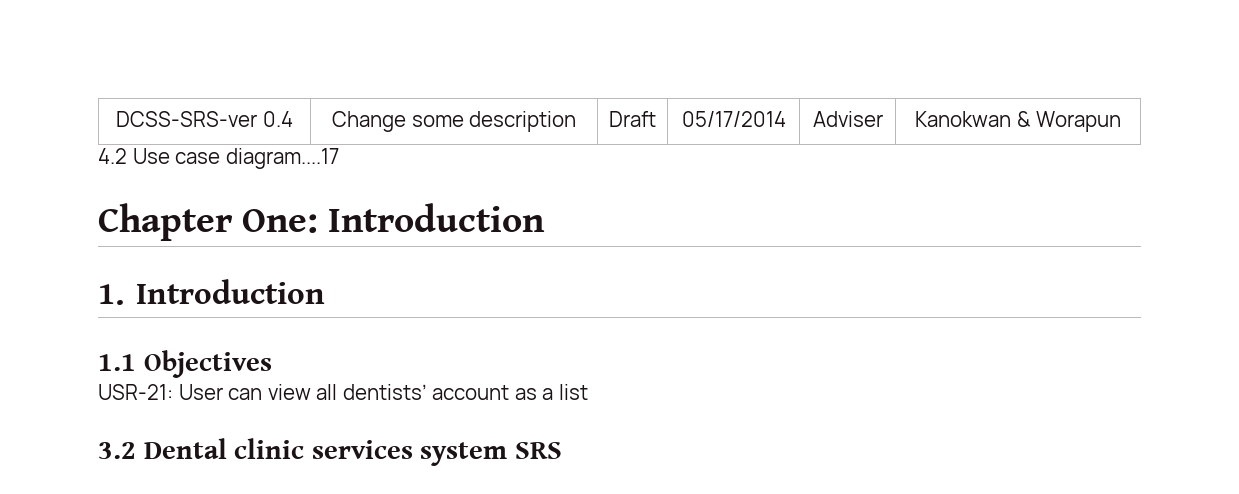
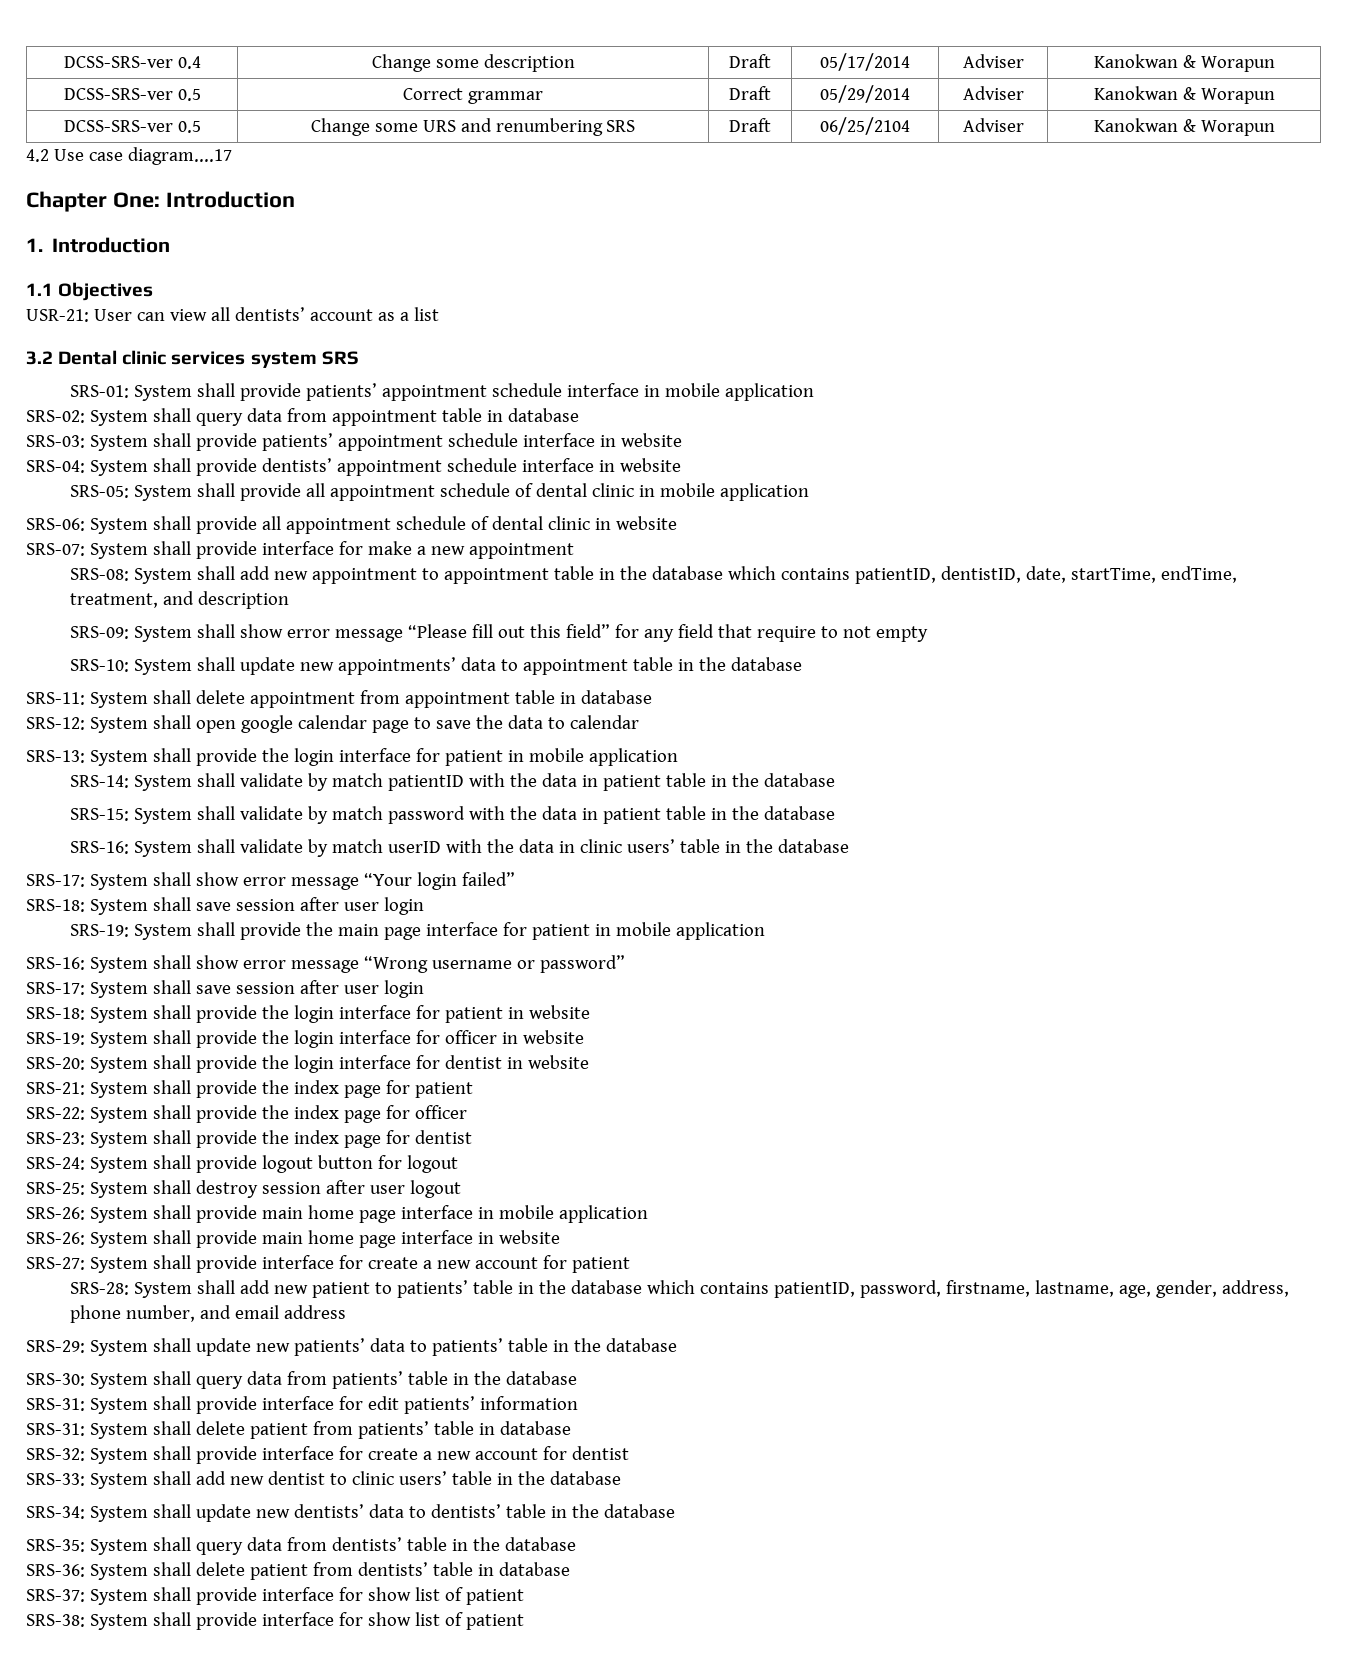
+ DCSS-SRS-ver 0.5 | Correct grammar | Draft | 05/29/2014 | Adviser | Kanokwan & Worapun
+ DCSS-SRS-ver 0.5 | Change some URS and renumbering SRS | Draft | 06/25/2104 | Adviser | Kanokwan & Worapun
+ SRS-01: System shall provide patients’ appointment schedule interface in mobile application
+ SRS-02: System shall query data from appointment table in database
+ SRS-03: System shall provide patients’ appointment schedule interface in website
+ SRS-04: System shall provide dentists’ appointment schedule interface in website
+ SRS-05: System shall provide all appointment schedule of dental clinic in mobile application
+ SRS-06: System shall provide all appointment schedule of dental clinic in website
+ SRS-07: System shall provide interface for make a new appointment
+ SRS-08: System shall add new appointment to appointment table in the database which contains patientID, dentistID, date, startTime, endTime, treatment, and description
+ SRS-09: System shall show error message “Please fill out this field” for any field that require to not empty
+ SRS-10: System shall update new appointments’ data to appointment table in the database
+ SRS-11: System shall delete appointment from appointment table in database
+ SRS-12: System shall open google calendar page to save the data to calendar
+ SRS-13: System shall provide the login interface for patient in mobile application
+ SRS-14: System shall validate by match patientID with the data in patient table in the database
+ SRS-15: System shall validate by match password with the data in patient table in the database
+ SRS-16: System shall validate by match userID with the data in clinic users’ table in the database
+ SRS-17: System shall show error message “Your login failed”
+ SRS-18: System shall save session after user login
+ SRS-19: System shall provide the main page interface for patient in mobile application
+ SRS-16: System shall show error message “Wrong username or password”
+ SRS-17: System shall save session after user login
+ SRS-18: System shall provide the login interface for patient in website
+ SRS-19: System shall provide the login interface for officer in website
+ SRS-20: System shall provide the login interface for dentist in website
+ SRS-21: System shall provide the index page for patient
+ SRS-22: System shall provide the index page for officer
+ SRS-23: System shall provide the index page for dentist
+ SRS-24: System shall provide logout button for logout
+ SRS-25: System shall destroy session after user logout
+ SRS-26: System shall provide main home page interface in mobile application
+ SRS-26: System shall provide main home page interface in website
+ SRS-27: System shall provide interface for create a new account for patient
+ SRS-28: System shall add new patient to patients’ table in the database which contains patientID, password, firstname, lastname, age, gender, address, phone number, and email address
+ SRS-29: System shall update new patients’ data to patients’ table in the database
+ SRS-30: System shall query data from patients’ table in the database
+ SRS-31: System shall provide interface for edit patients’ information
+ SRS-31: System shall delete patient from patients’ table in database
+ SRS-32: System shall provide interface for create a new account for dentist
+ SRS-33: System shall add new dentist to clinic users’ table in the database
+ SRS-34: System shall update new dentists’ data to dentists’ table in the database
+ SRS-35: System shall query data from dentists’ table in the database
+ SRS-36: System shall delete patient from dentists’ table in database
+ SRS-37: System shall provide interface for show list of patient
+ SRS-38: System shall provide interface for show list of patient

